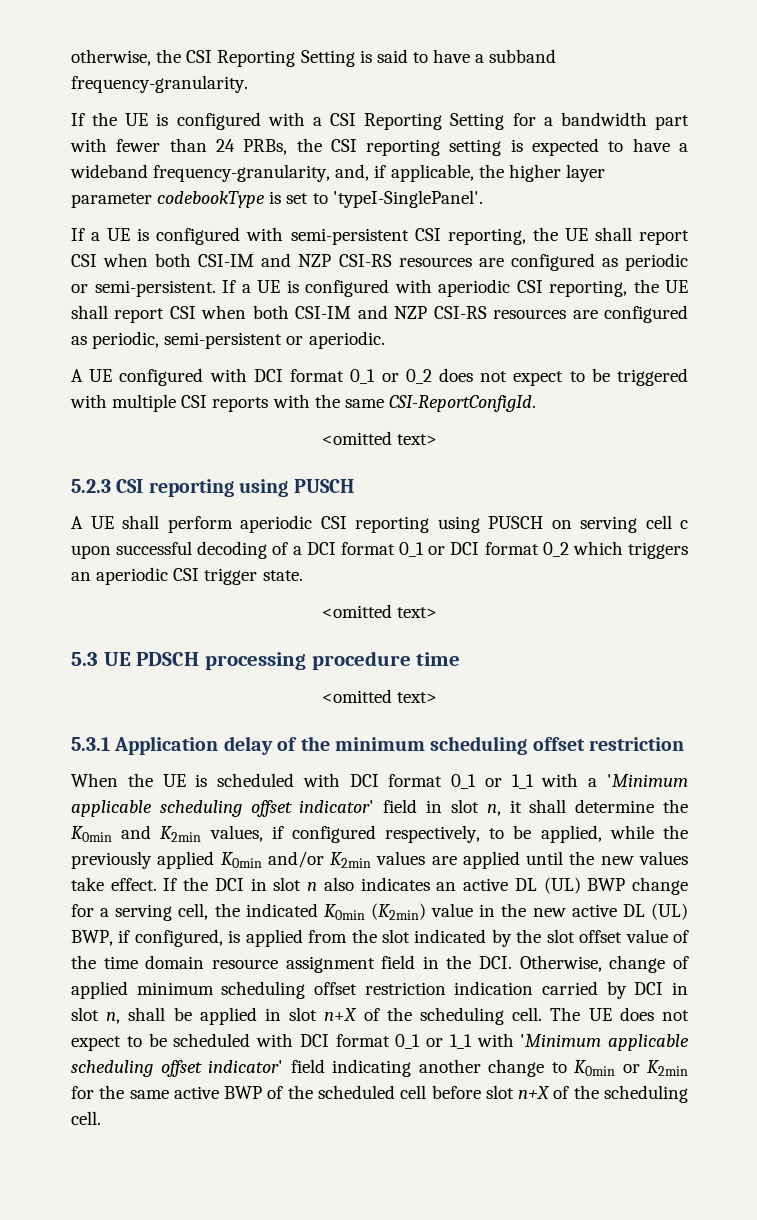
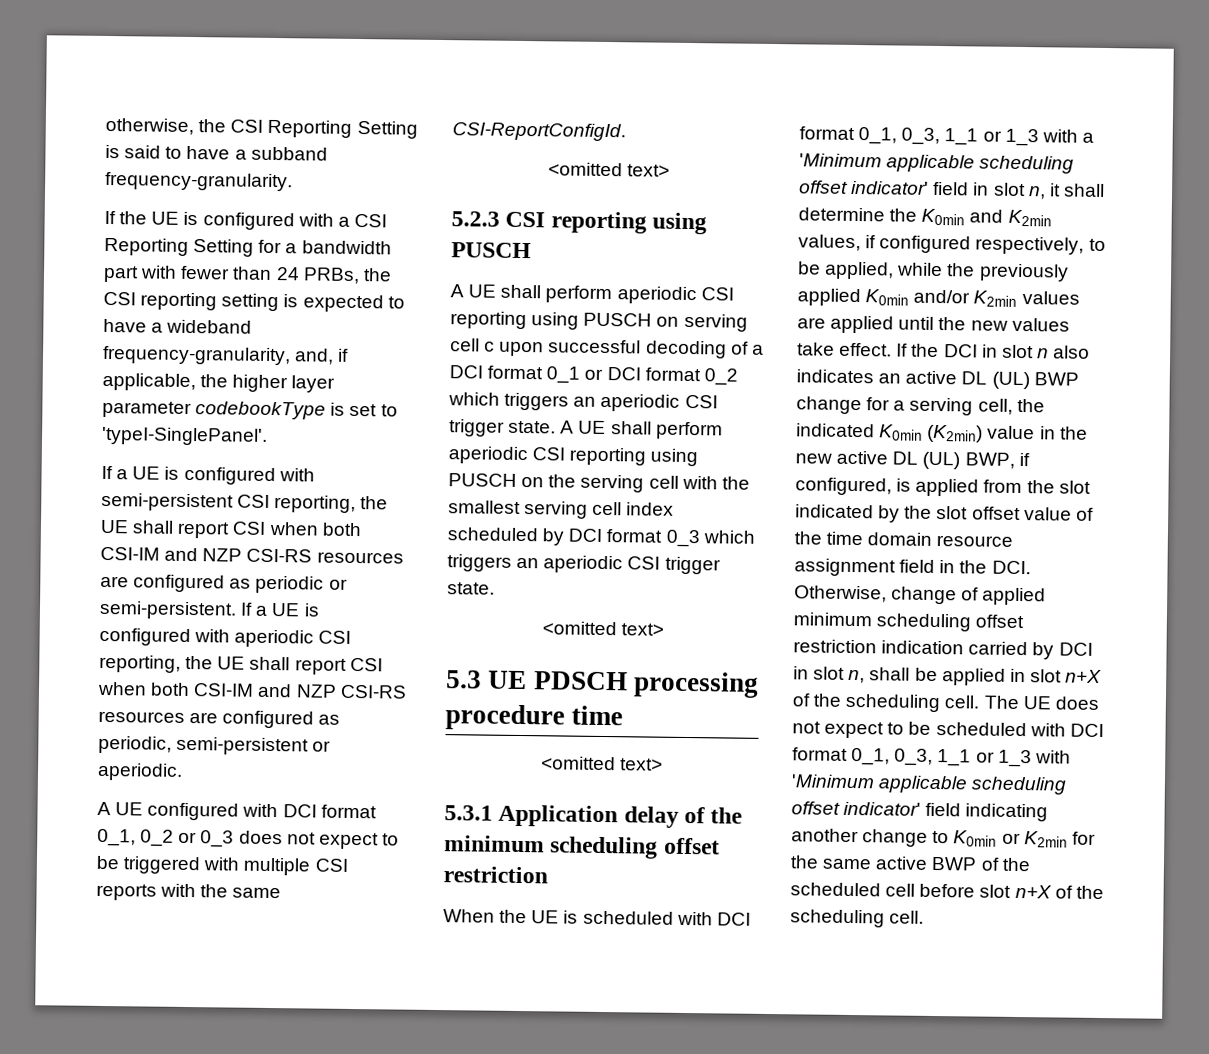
- A UE configured with DCI format 0_1 or 0_2 does not expect to be triggered with multiple CSI reports with the same CSI-ReportConfigId.
+ A UE configured with DCI format 0_1, 0_2 or 0_3 does not expect to be triggered with multiple CSI reports with the same CSI-ReportConfigId.
+ A UE shall perform aperiodic CSI reporting using PUSCH on the serving cell with the smallest serving cell index scheduled by DCI format 0_3 which triggers an aperiodic CSI trigger state.
- When the UE is scheduled with DCI format 0_1 or 1_1 with a 'Minimum applicable scheduling offset indicator' field in slot n, it shall determine the K0min and K2min values, if configured respectively, to be applied, while the previously applied K0min and/or K2min values are applied until the new values take effect.
+ When the UE is scheduled with DCI format 0_1, 0_3, 1_1 or 1_3 with a 'Minimum applicable scheduling offset indicator' field in slot n, it shall determine the K0min and K2min values, if configured respectively, to be applied, while the previously applied K0min and/or K2min values are applied until the new values take effect.
- The UE does not expect to be scheduled with DCI format 0_1 or 1_1 with 'Minimum applicable scheduling offset indicator' field indicating another change to K0min or K2min for the same active BWP of the scheduled cell before slot n+X of the scheduling cell.
+ The UE does not expect to be scheduled with DCI format 0_1, 0_3, 1_1 or 1_3 with 'Minimum applicable scheduling offset indicator' field indicating another change to K0min or K2min for the same active BWP of the scheduled cell before slot n+X of the scheduling cell.

